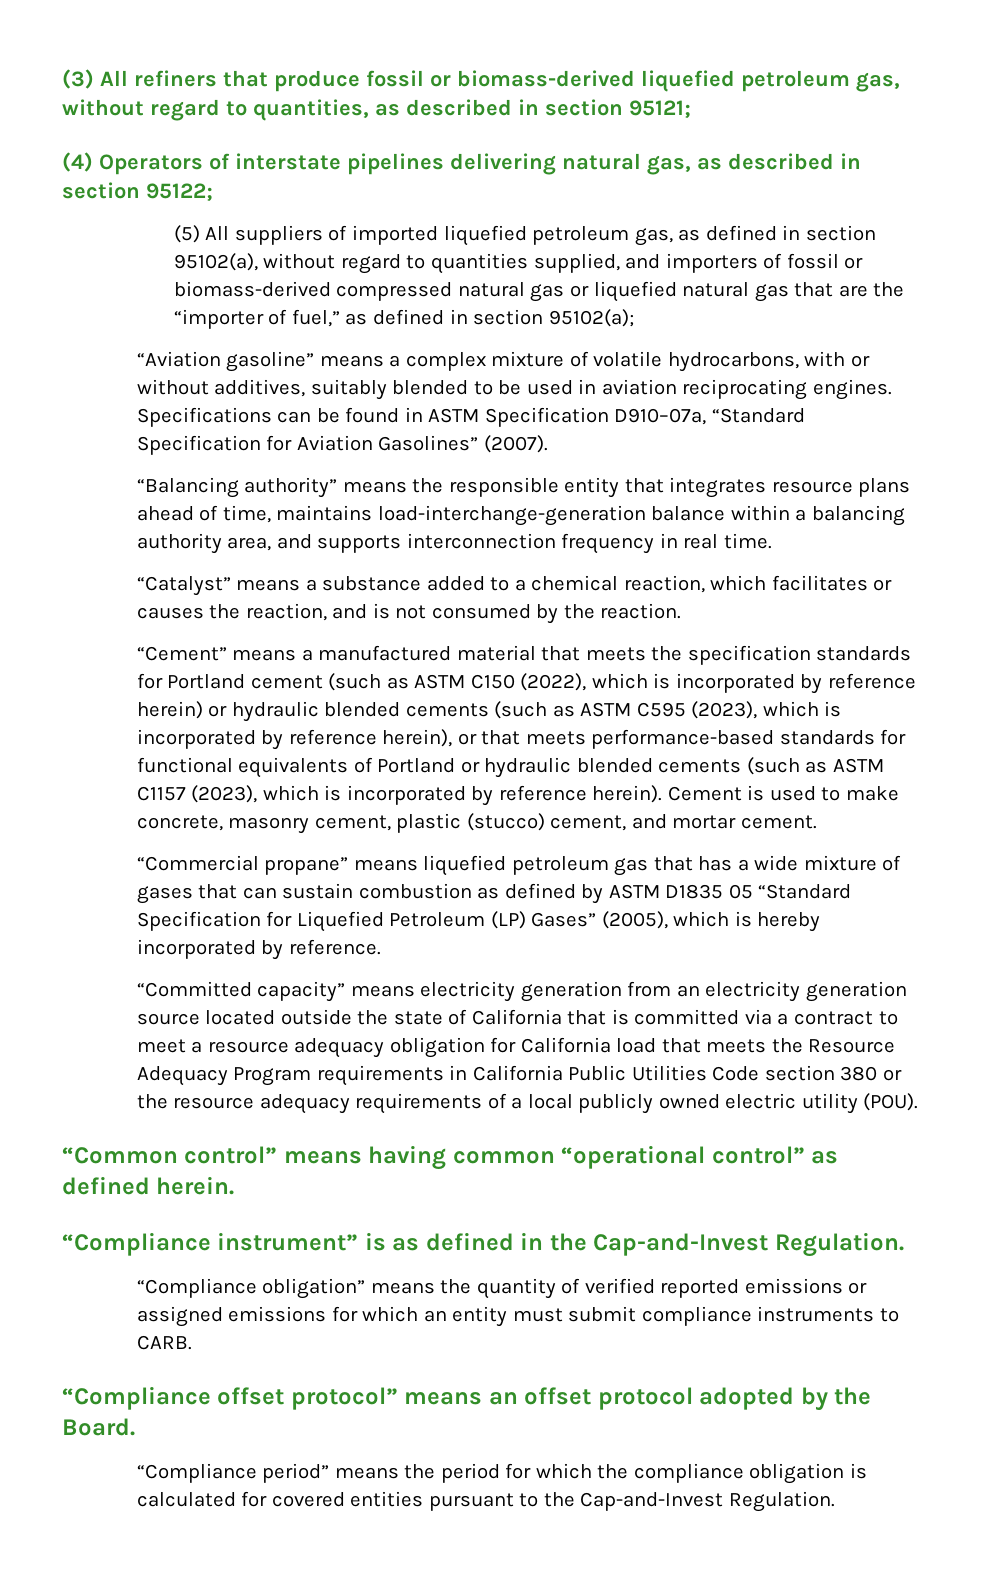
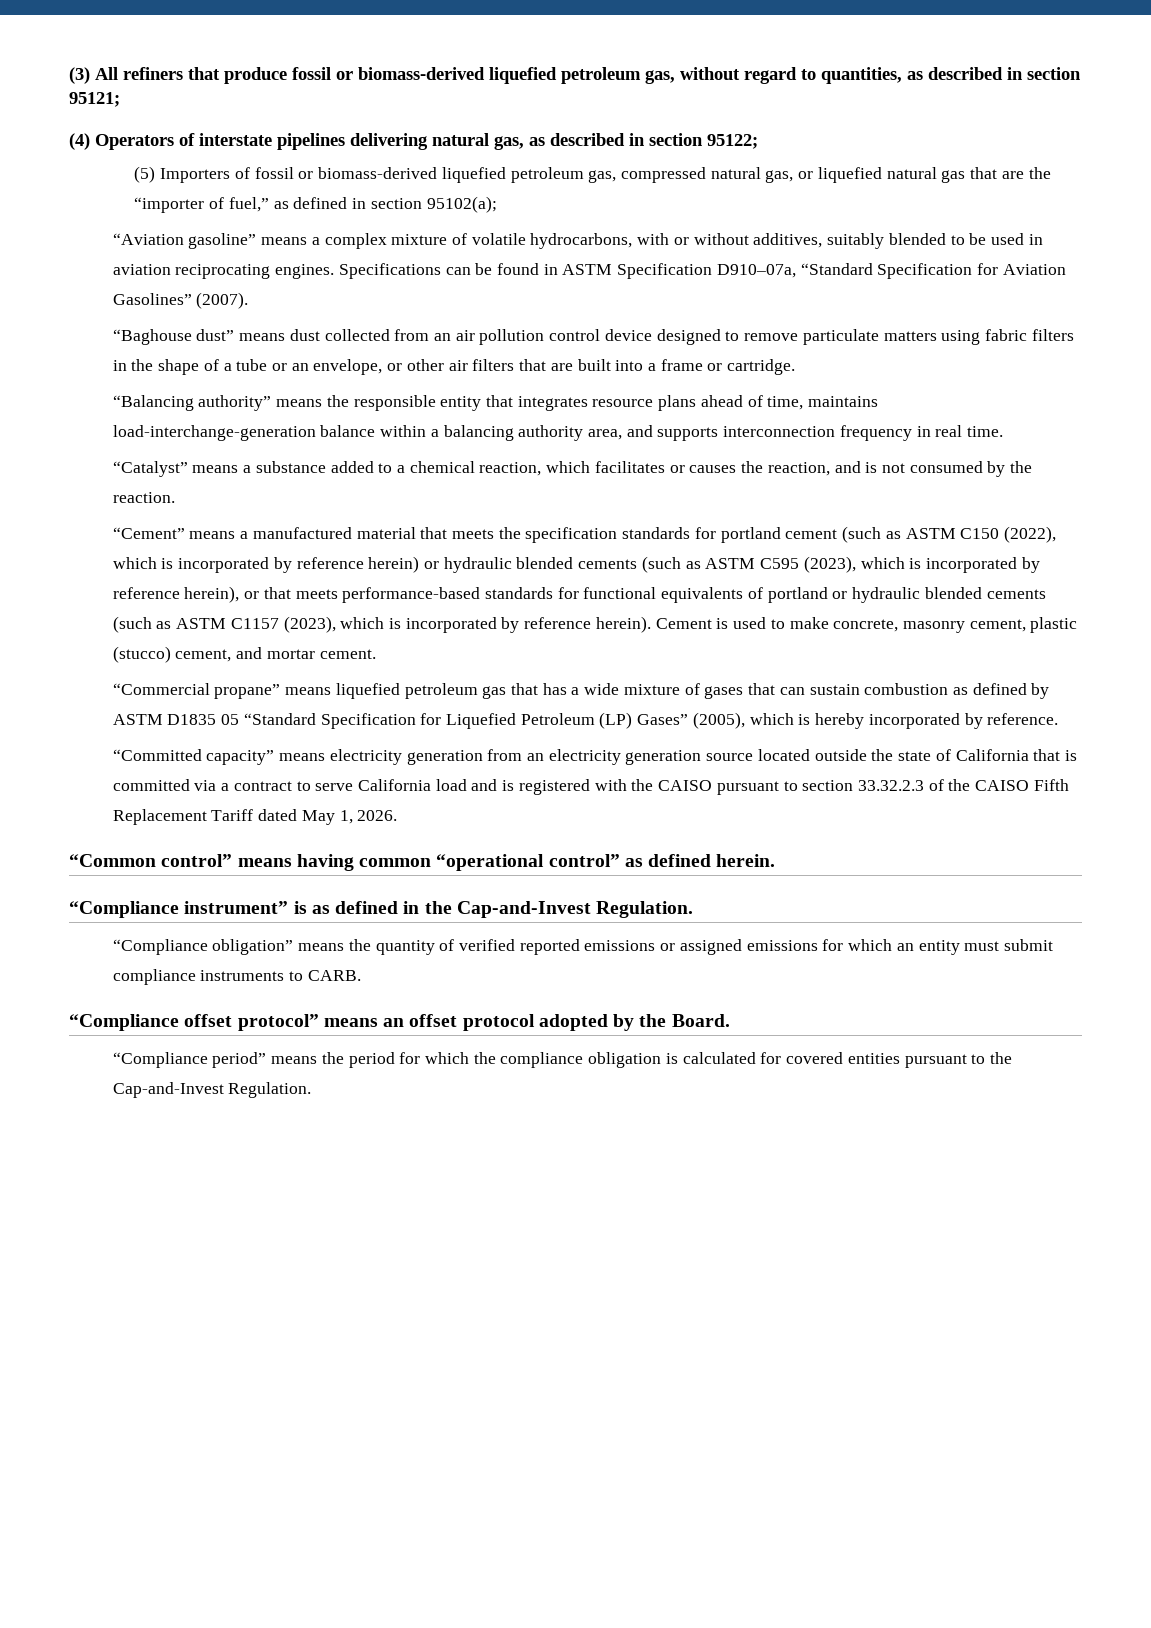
- (5) All suppliers of imported liquefied petroleum gas, as defined in section 95102(a), without regard to quantities supplied, and importers of fossil or biomass-derived compressed natural gas or liquefied natural gas that are the “importer of fuel,” as defined in section 95102(a);
+ (5) Importers of fossil or biomass-derived liquefied petroleum gas, compressed natural gas, or liquefied natural gas that are the “importer of fuel,” as defined in section 95102(a);
+ “Baghouse dust” means dust collected from an air pollution control device designed to remove particulate matters using fabric filters in the shape of a tube or an envelope, or other air filters that are built into a frame or cartridge.
- “Cement” means a manufactured material that meets the specification standards for Portland cement (such as ASTM C150 (2022), which is incorporated by reference herein) or hydraulic blended cements (such as ASTM C595 (2023), which is incorporated by reference herein), or that meets performance-based standards for functional equivalents of Portland or hydraulic blended cements (such as ASTM C1157 (2023), which is incorporated by reference herein).
+ “Cement” means a manufactured material that meets the specification standards for portland cement (such as ASTM C150 (2022), which is incorporated by reference herein) or hydraulic blended cements (such as ASTM C595 (2023), which is incorporated by reference herein), or that meets performance-based standards for functional equivalents of portland or hydraulic blended cements (such as ASTM C1157 (2023), which is incorporated by reference herein).
- “Committed capacity” means electricity generation from an electricity generation source located outside the state of California that is committed via a contract to meet a resource adequacy obligation for California load that meets the Resource Adequacy Program requirements in California Public Utilities Code section 380 or the resource adequacy requirements of a local publicly owned electric utility (POU).
+ “Committed capacity” means electricity generation from an electricity generation source located outside the state of California that is committed via a contract to serve California load and is registered with the CAISO pursuant to section 33.32.2.3 of the CAISO Fifth Replacement Tariff dated May 1, 2026.

